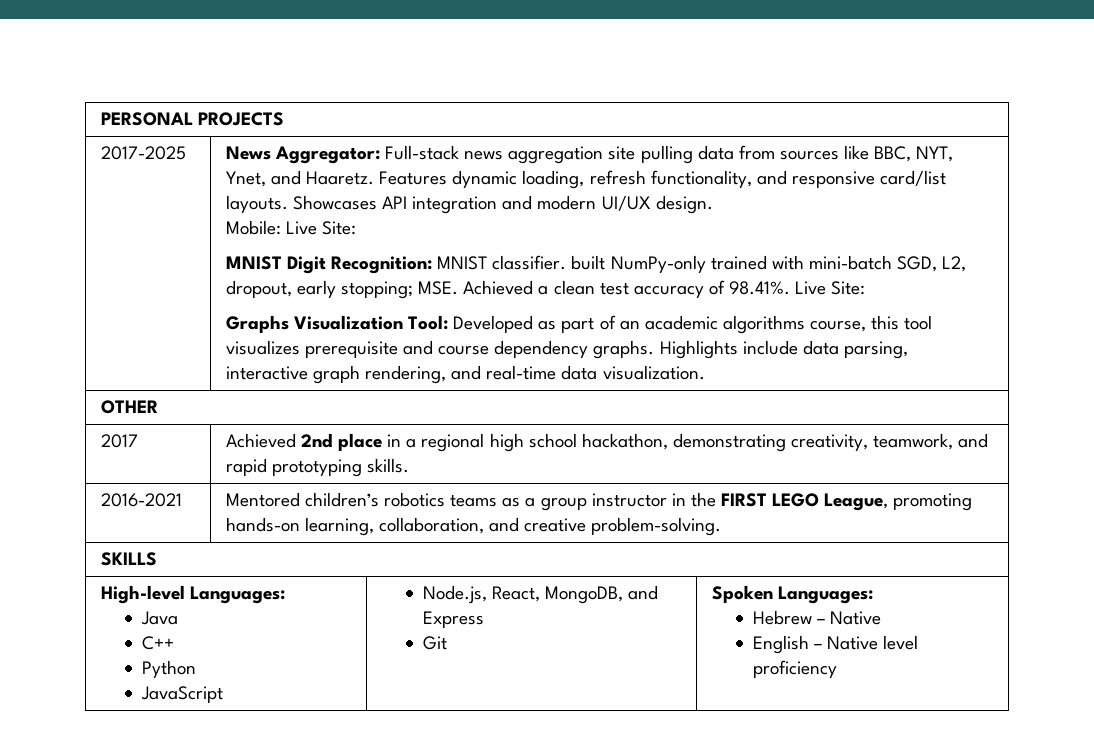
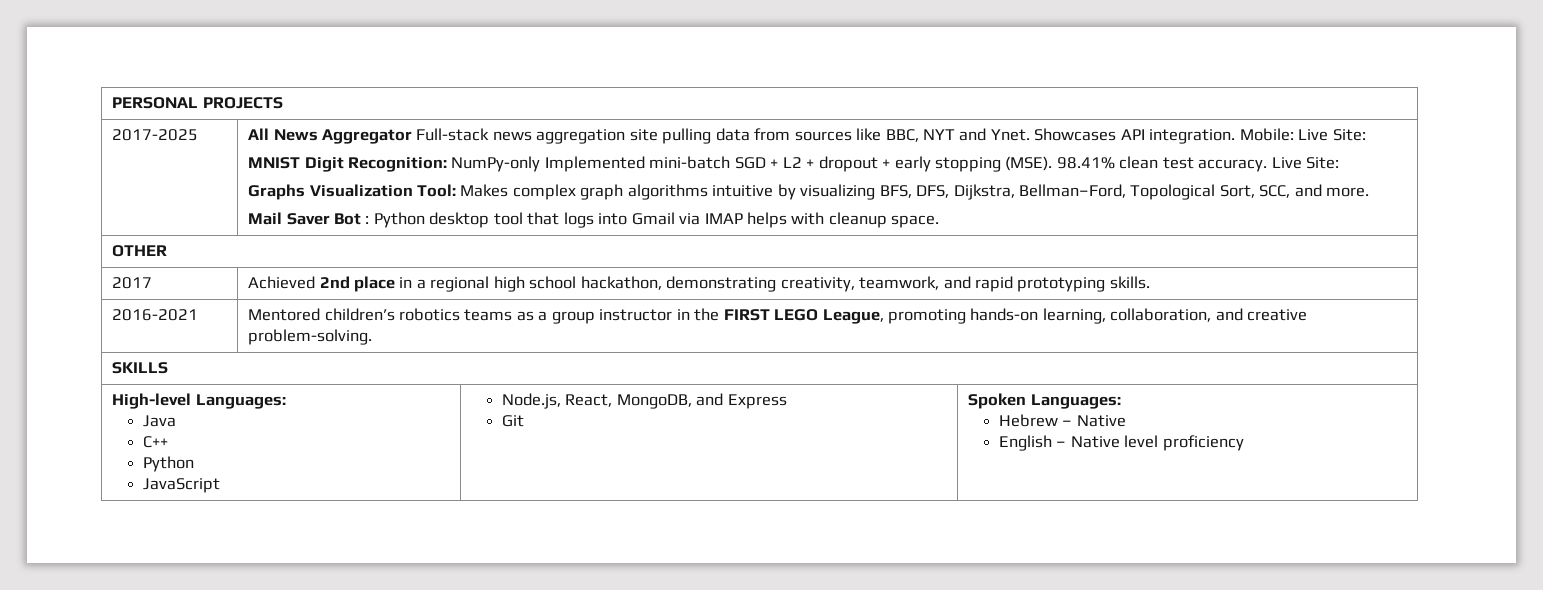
- News Aggregator: Full-stack news aggregation site pulling data from sources like BBC, NYT, Ynet, and Haaretz. Features dynamic loading, refresh functionality, and responsive card/list layouts. Showcases API integration and modern UI/UX design.
- Mobile: Live Site:
+ All News Aggregator Full-stack news aggregation site pulling data from sources like BBC, NYT and Ynet. Showcases API integration. Mobile: Live Site:
- MNIST Digit Recognition: MNIST classifier. built NumPy-only trained with mini-batch SGD, L2, dropout, early stopping; MSE. Achieved a clean test accuracy of 98.41%. Live Site:
+ MNIST Digit Recognition: NumPy-only Implemented mini-batch SGD + L2 + dropout + early stopping (MSE). 98.41% clean test accuracy. Live Site:
- Graphs Visualization Tool: Developed as part of an academic algorithms course, this tool visualizes prerequisite and course dependency graphs. Highlights include data parsing, interactive graph rendering, and real-time data visualization.
+ Graphs Visualization Tool: Makes complex graph algorithms intuitive by visualizing BFS, DFS, Dijkstra, Bellman–Ford, Topological Sort, SCC, and more.
+ Mail Saver Bot : Python desktop tool that logs into Gmail via IMAP helps with cleanup space.

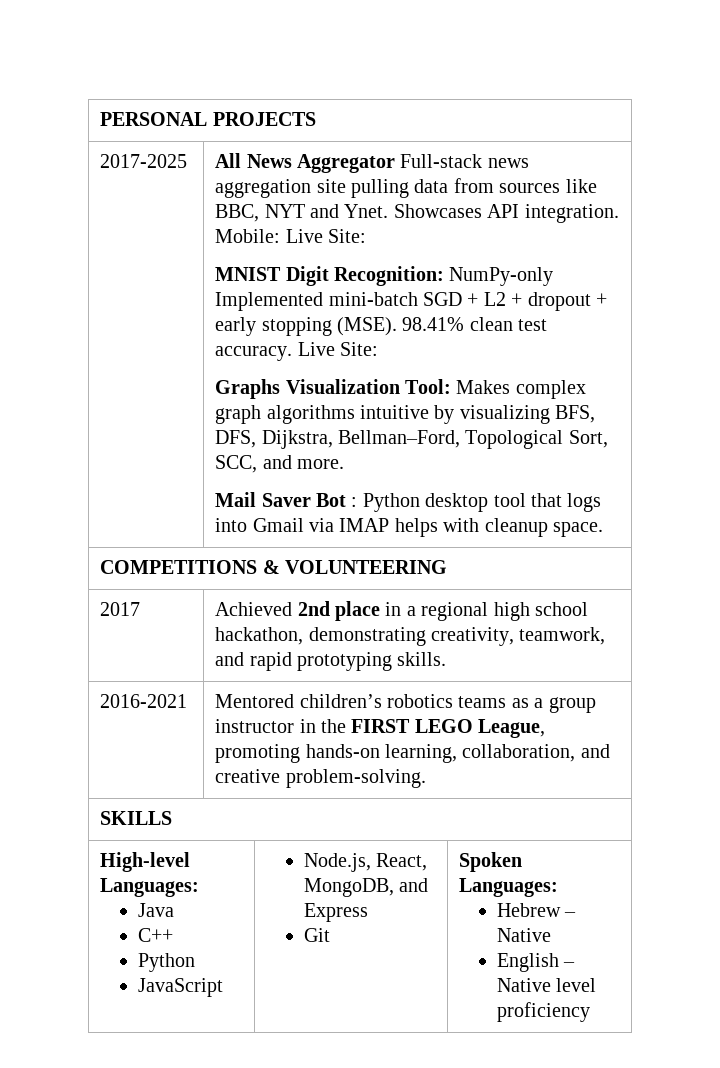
- OTHER
+ COMPETITIONS & VOLUNTEERING

